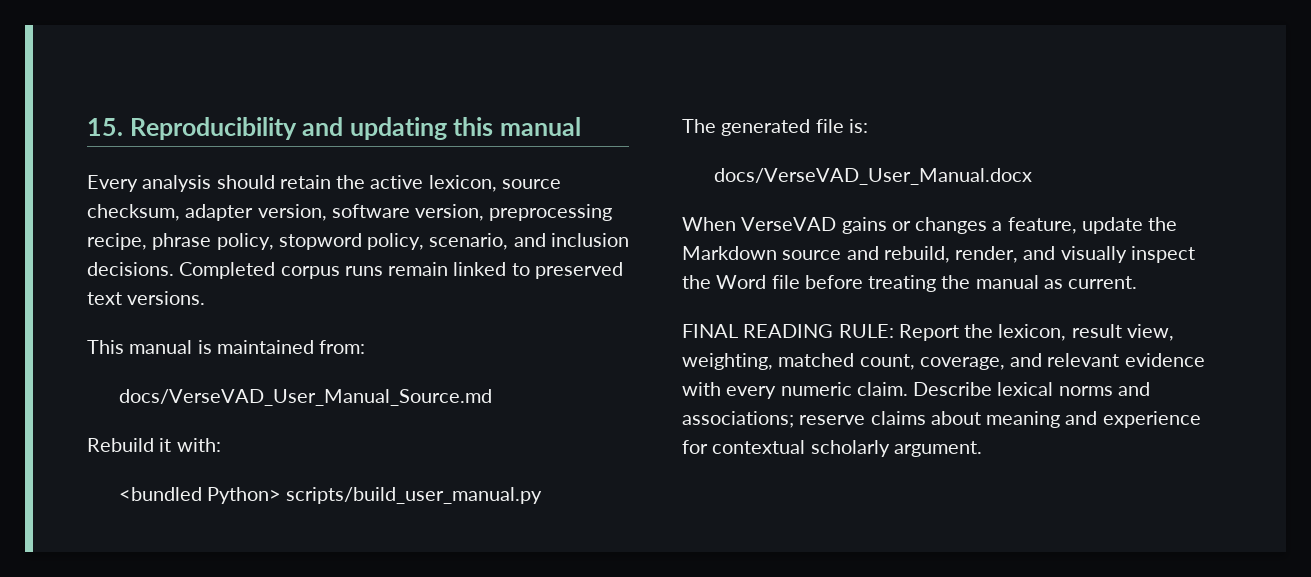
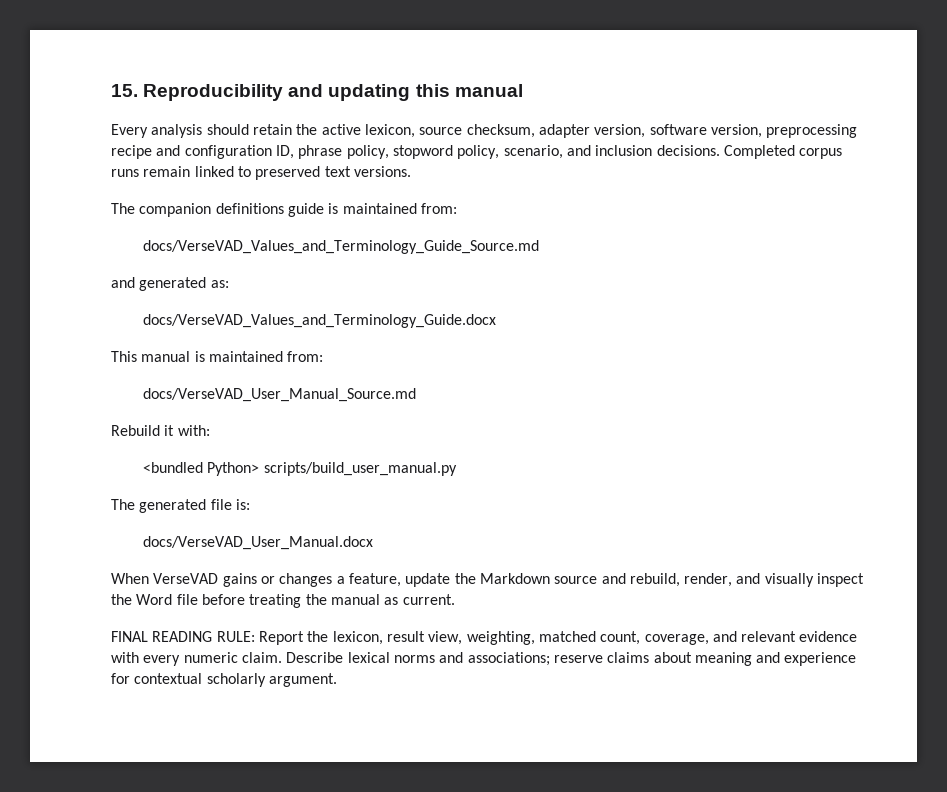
- Every analysis should retain the active lexicon, source checksum, adapter version, software version, preprocessing recipe, phrase policy, stopword policy, scenario, and inclusion decisions.
+ Every analysis should retain the active lexicon, source checksum, adapter version, software version, preprocessing recipe and configuration ID, phrase policy, stopword policy, scenario, and inclusion decisions.
+ The companion definitions guide is maintained from:
+ docs/VerseVAD_Values_and_Terminology_Guide_Source.md
+ and generated as:
+ docs/VerseVAD_Values_and_Terminology_Guide.docx

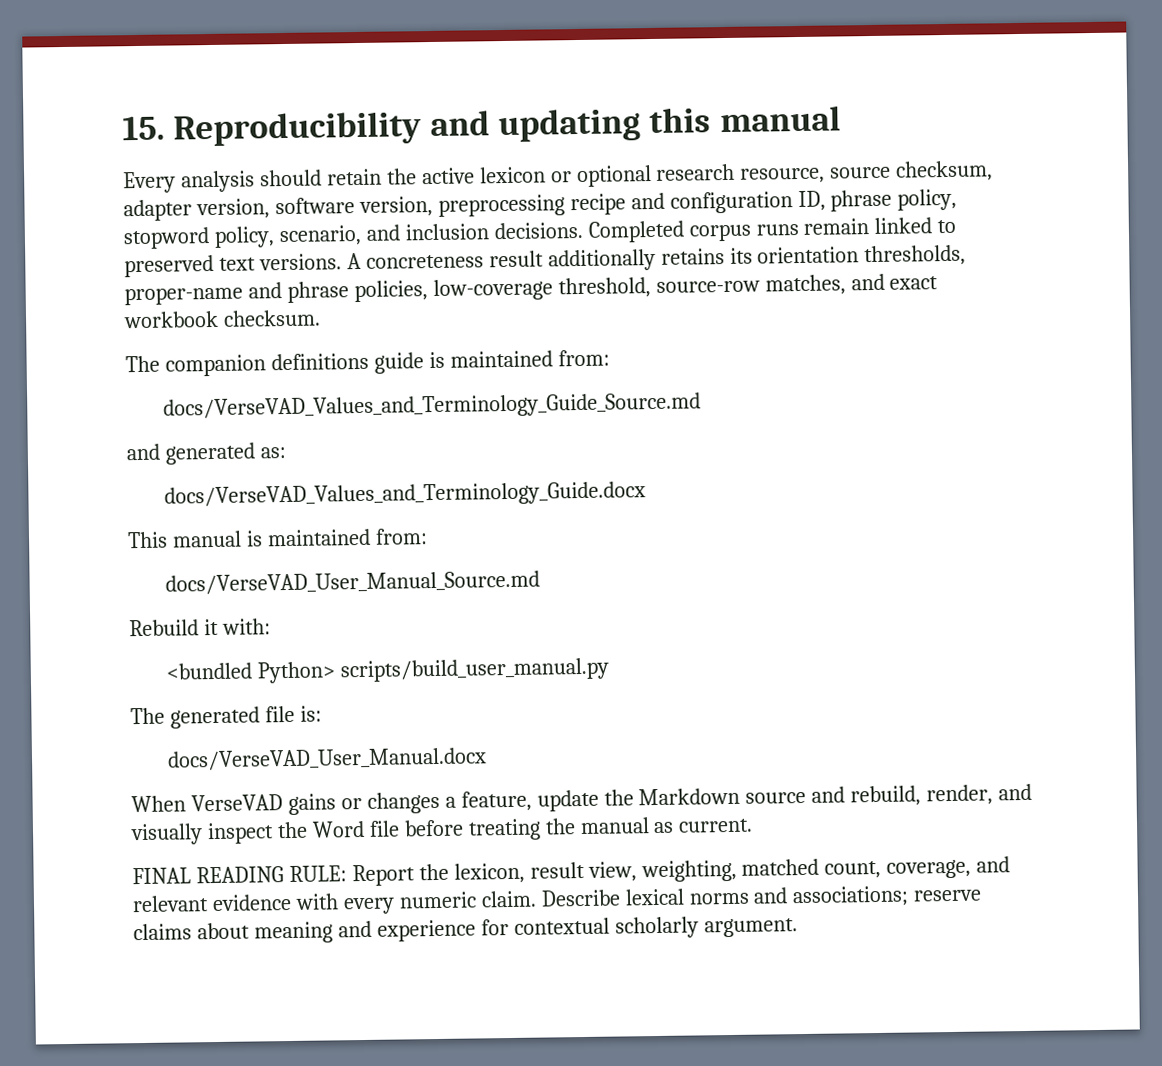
- Every analysis should retain the active lexicon, source checksum, adapter version, software version, preprocessing recipe and configuration ID, phrase policy, stopword policy, scenario, and inclusion decisions.
+ Every analysis should retain the active lexicon or optional research resource, source checksum, adapter version, software version, preprocessing recipe and configuration ID, phrase policy, stopword policy, scenario, and inclusion decisions.
+ A concreteness result additionally retains its orientation thresholds, proper-name and phrase policies, low-coverage threshold, source-row matches, and exact workbook checksum.

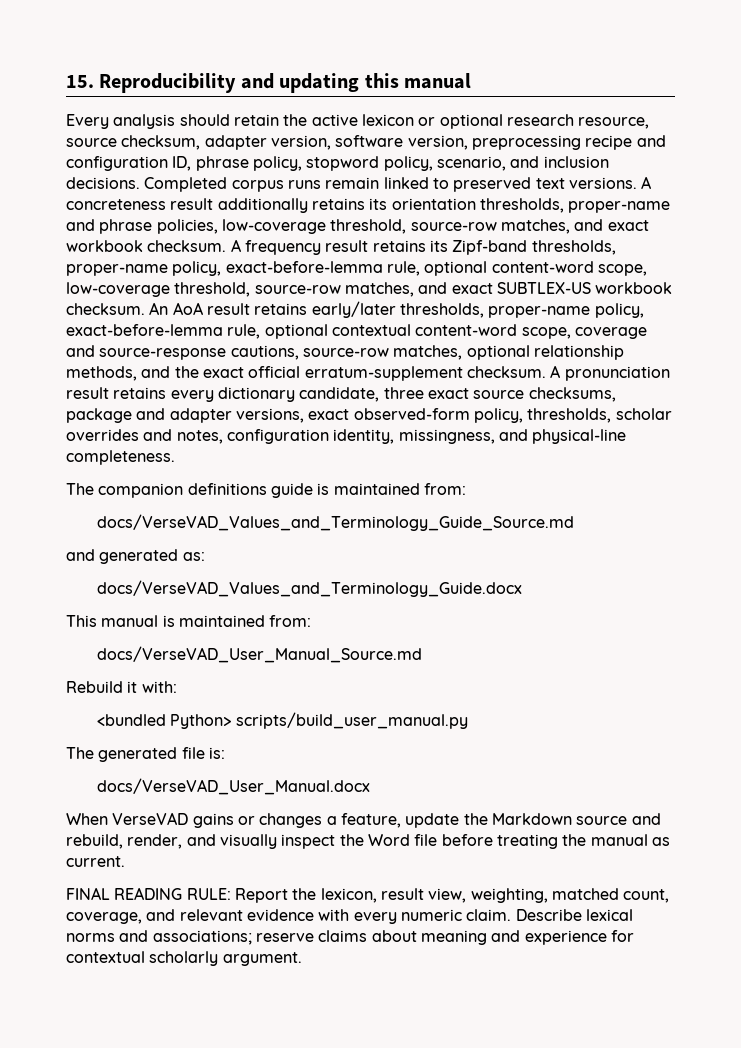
+ A frequency result retains its Zipf-band thresholds, proper-name policy, exact-before-lemma rule, optional content-word scope, low-coverage threshold, source-row matches, and exact SUBTLEX-US workbook checksum. An AoA result retains early/later thresholds, proper-name policy, exact-before-lemma rule, optional contextual content-word scope, coverage and source-response cautions, source-row matches, optional relationship methods, and the exact official erratum-supplement checksum. A pronunciation result retains every dictionary candidate, three exact source checksums, package and adapter versions, exact observed-form policy, thresholds, scholar overrides and notes, configuration identity, missingness, and physical-line completeness.

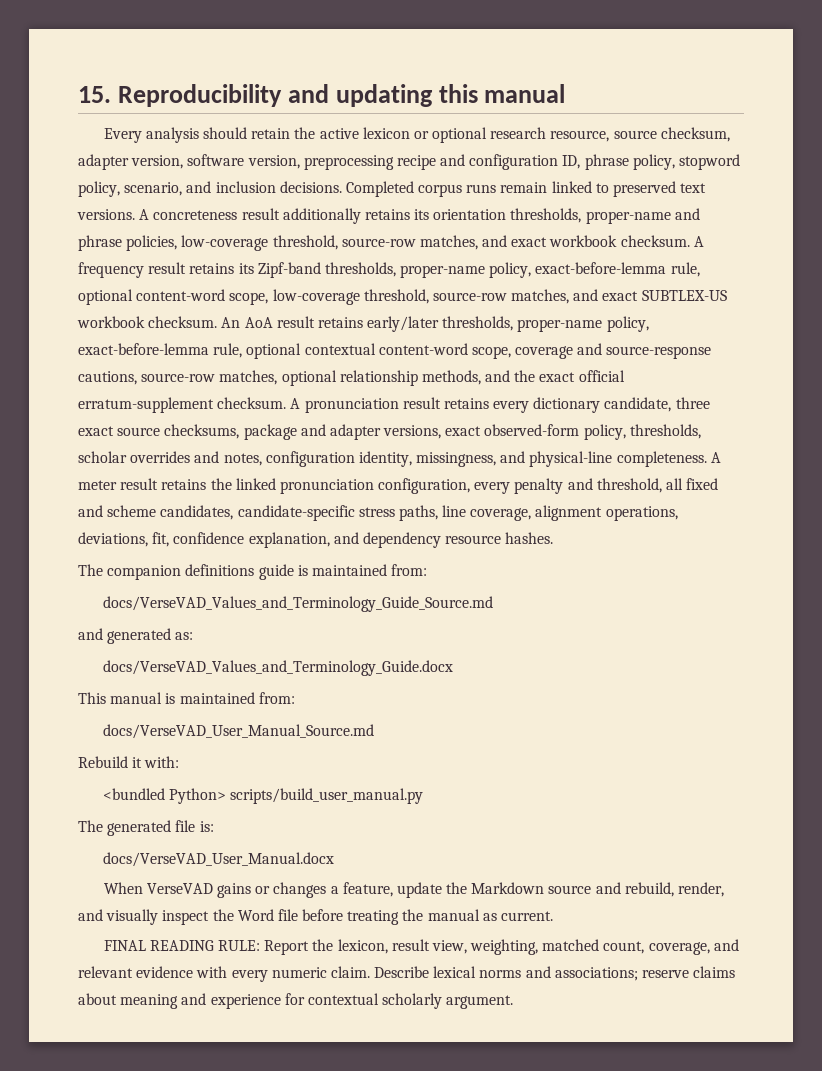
+ A meter result retains the linked pronunciation configuration, every penalty and threshold, all fixed and scheme candidates, candidate-specific stress paths, line coverage, alignment operations, deviations, fit, confidence explanation, and dependency resource hashes.

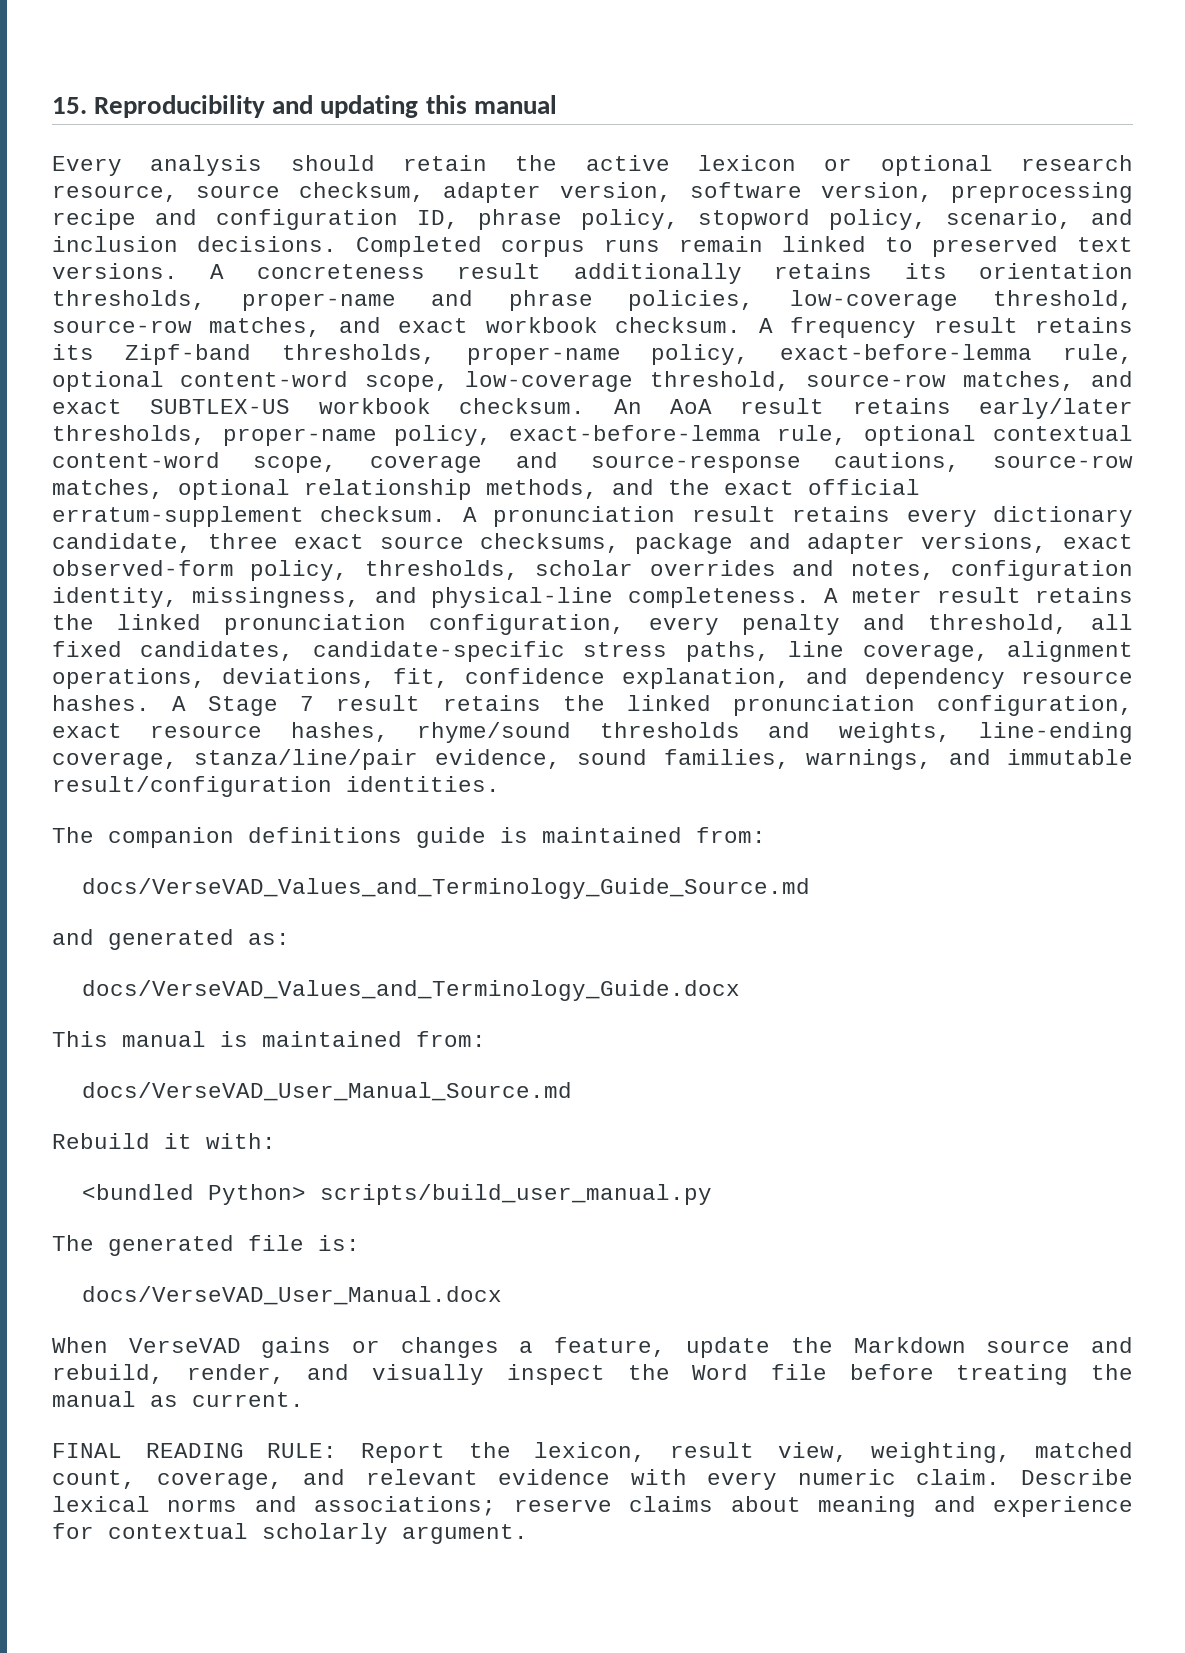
- A meter result retains the linked pronunciation configuration, every penalty and threshold, all fixed and scheme candidates, candidate-specific stress paths, line coverage, alignment operations, deviations, fit, confidence explanation, and dependency resource hashes.
+ A meter result retains the linked pronunciation configuration, every penalty and threshold, all fixed candidates, candidate-specific stress paths, line coverage, alignment operations, deviations, fit, confidence explanation, and dependency resource hashes. A Stage 7 result retains the linked pronunciation configuration, exact resource hashes, rhyme/sound thresholds and weights, line-ending coverage, stanza/line/pair evidence, sound families, warnings, and immutable result/configuration identities.

